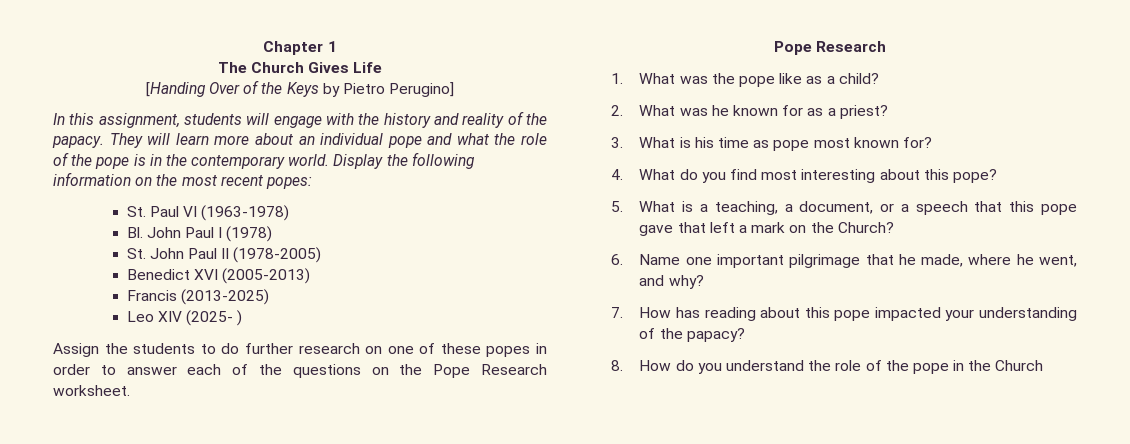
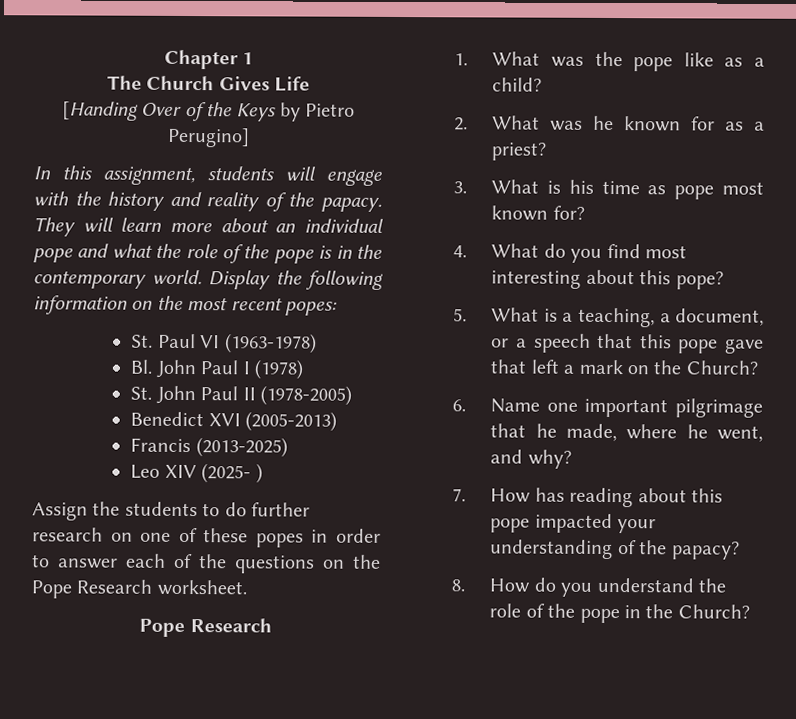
- 8. How do you understand the role of the pope in the Church
+ 8. How do you understand the role of the pope in the Church?

